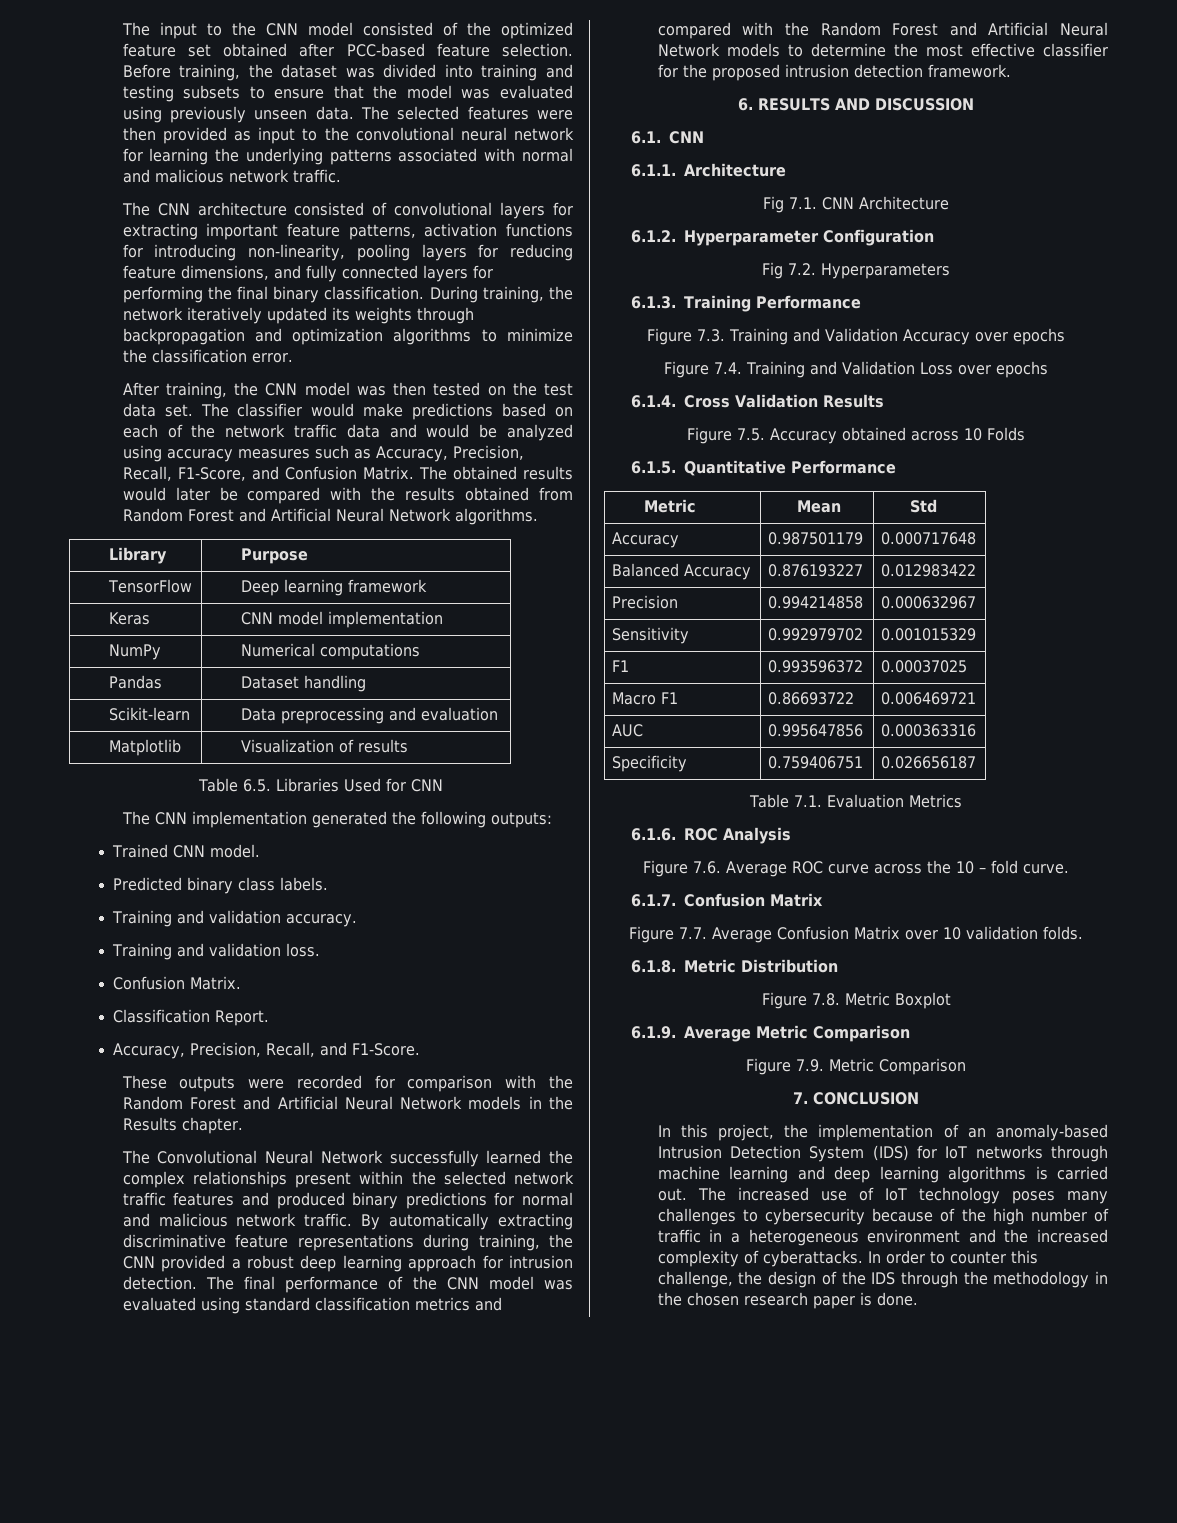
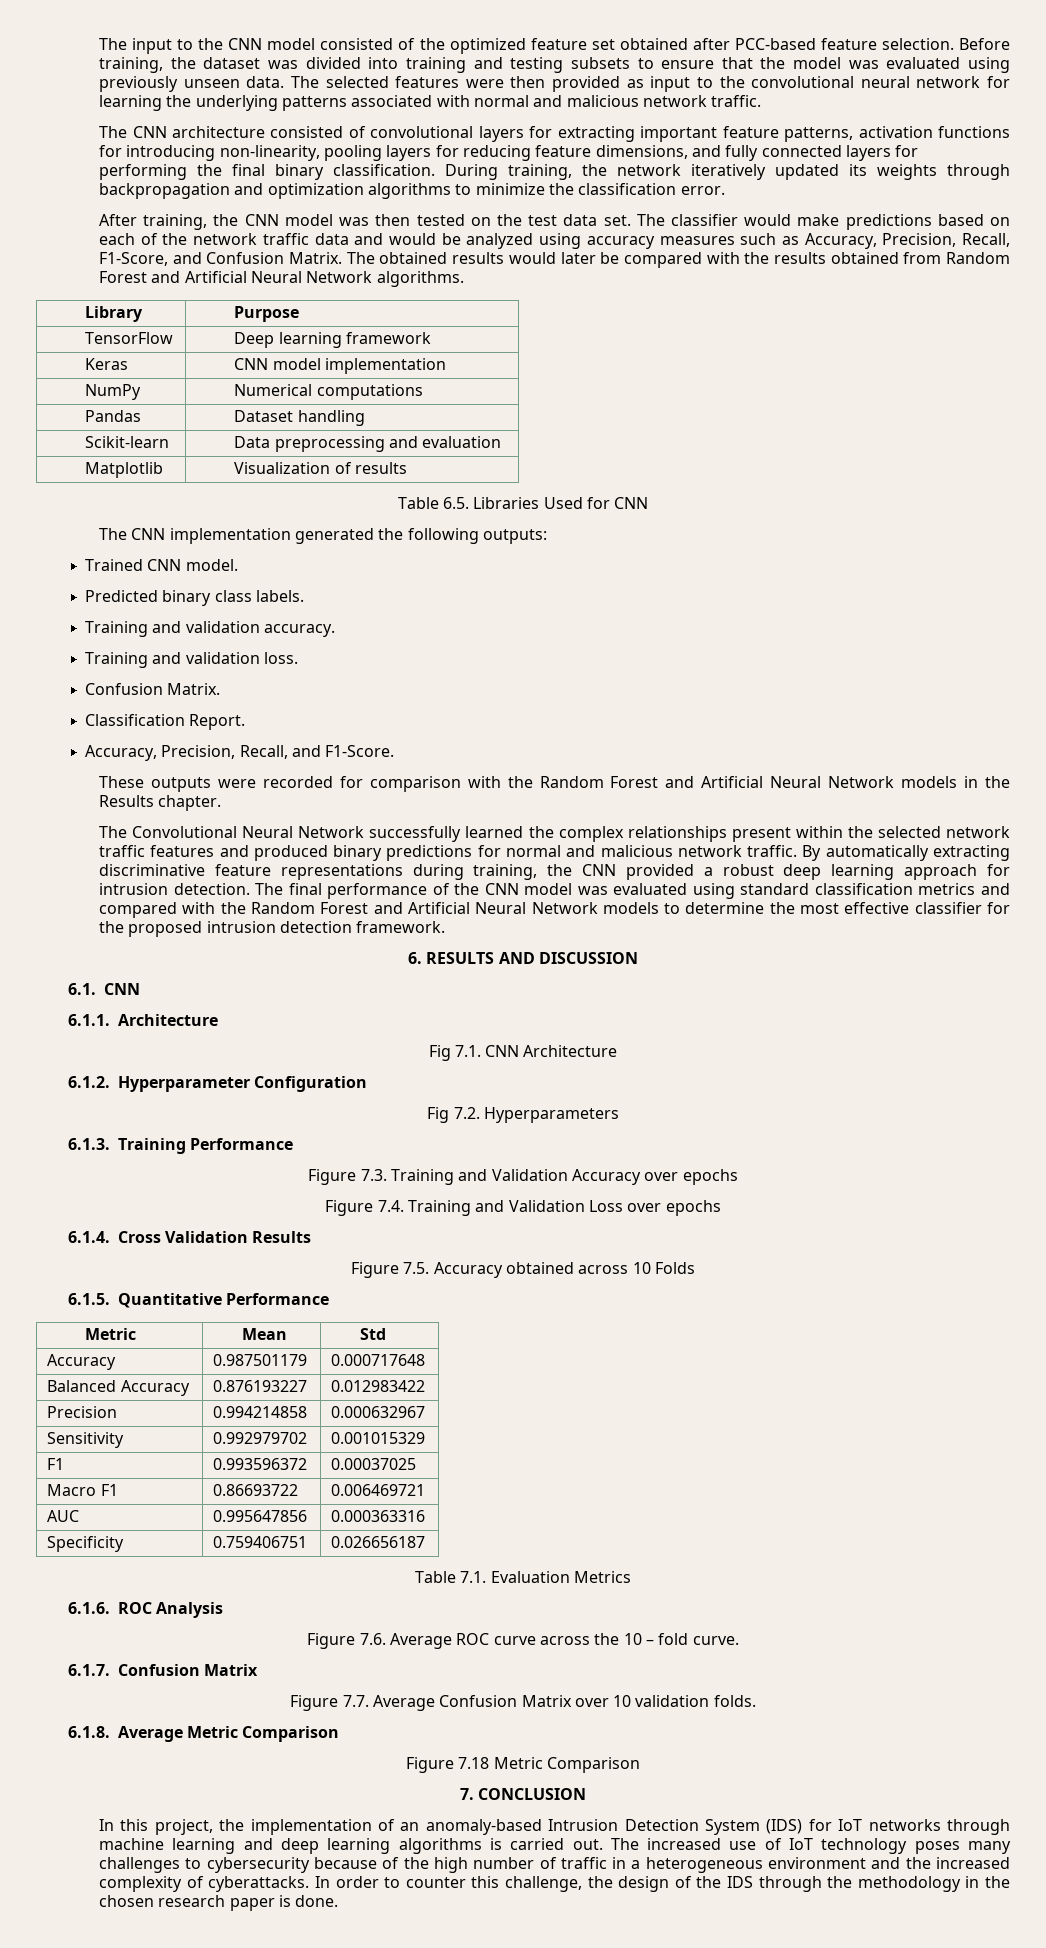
- 6.1.8. Metric Distribution
- Figure 7.8. Metric Boxplot
- 6.1.9. Average Metric Comparison
+ 6.1.8. Average Metric Comparison
- Figure 7.9. Metric Comparison
+ Figure 7.18 Metric Comparison

